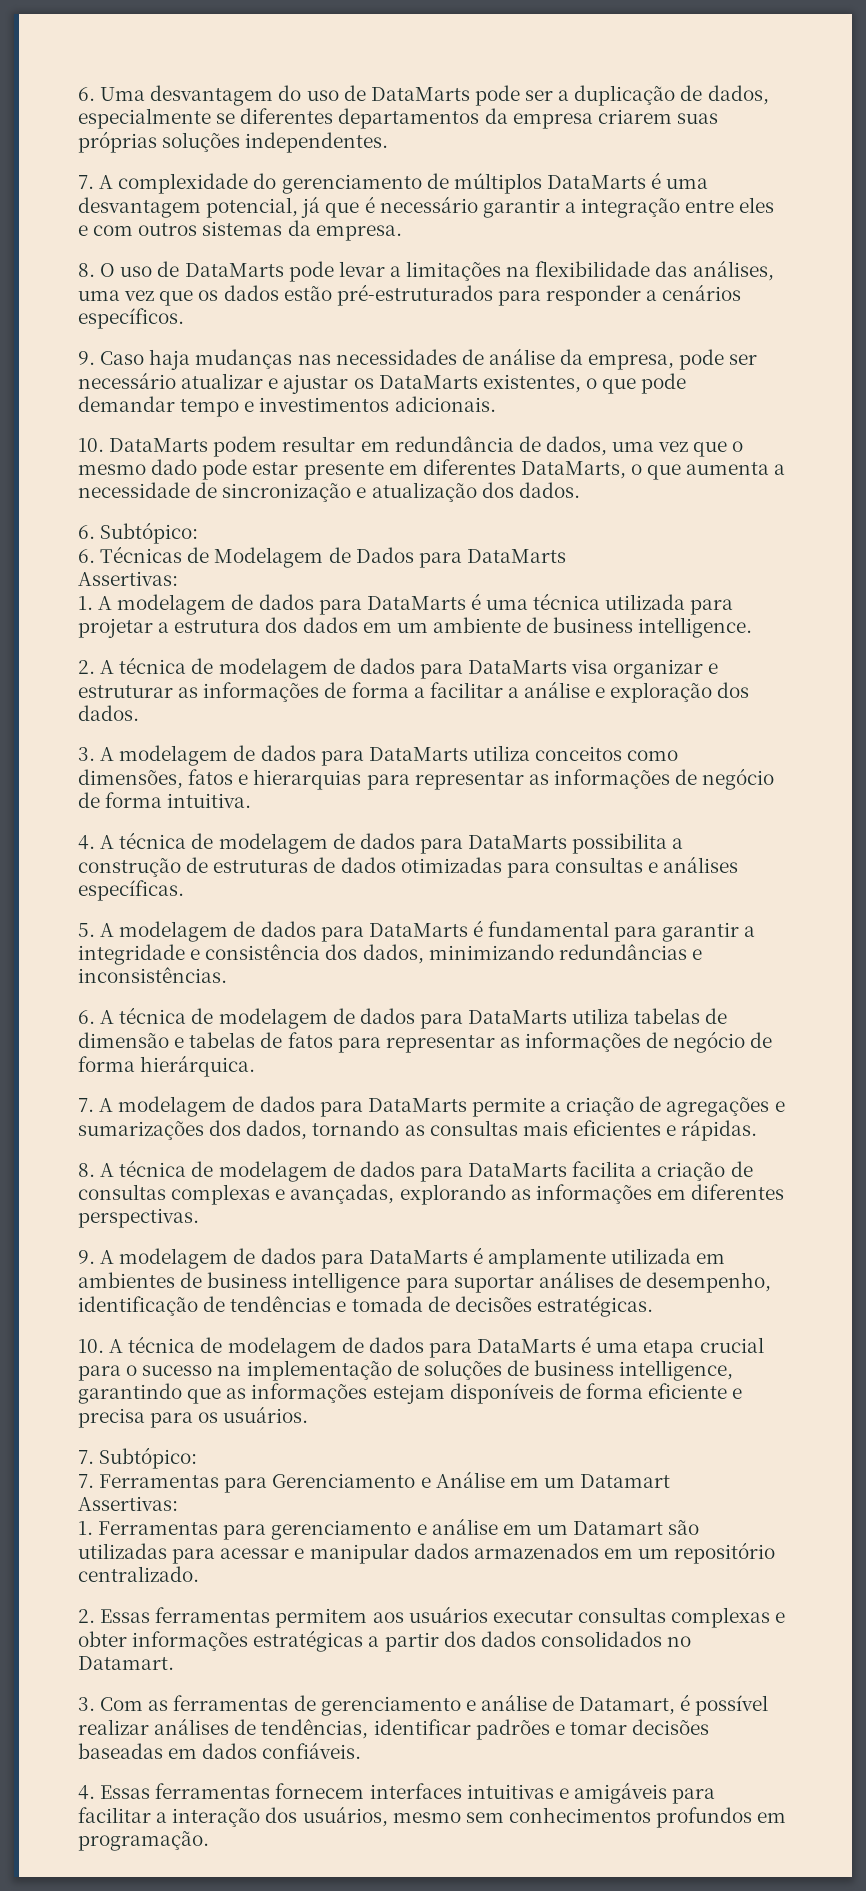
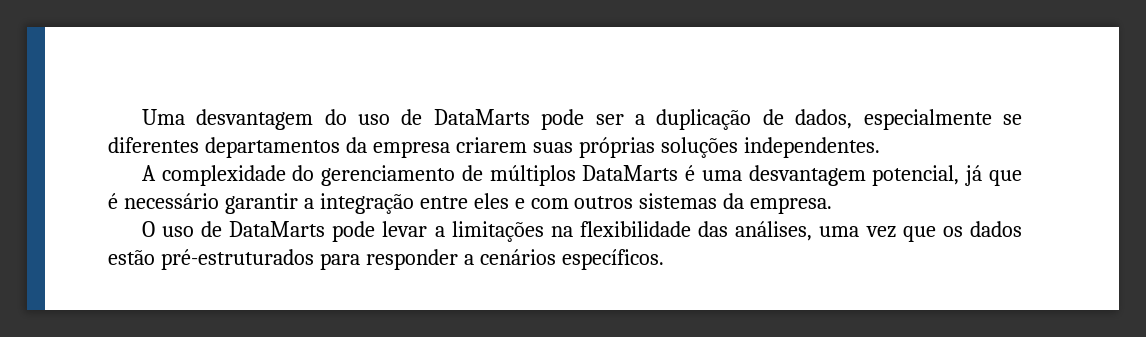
- 6. Uma desvantagem do uso de DataMarts pode ser a duplicação de dados, especialmente se diferentes departamentos da empresa criarem suas próprias soluções independentes.
+ Uma desvantagem do uso de DataMarts pode ser a duplicação de dados, especialmente se diferentes departamentos da empresa criarem suas próprias soluções independentes.
- 7. A complexidade do gerenciamento de múltiplos DataMarts é uma desvantagem potencial, já que é necessário garantir a integração entre eles e com outros sistemas da empresa.
+ A complexidade do gerenciamento de múltiplos DataMarts é uma desvantagem potencial, já que é necessário garantir a integração entre eles e com outros sistemas da empresa.
- 8. O uso de DataMarts pode levar a limitações na flexibilidade das análises, uma vez que os dados estão pré-estruturados para responder a cenários específicos.
+ O uso de DataMarts pode levar a limitações na flexibilidade das análises, uma vez que os dados estão pré-estruturados para responder a cenários específicos.
- 9. Caso haja mudanças nas necessidades de análise da empresa, pode ser necessário atualizar e ajustar os DataMarts existentes, o que pode demandar tempo e investimentos adicionais.
- 10. DataMarts podem resultar em redundância de dados, uma vez que o mesmo dado pode estar presente em diferentes DataMarts, o que aumenta a necessidade de sincronização e atualização dos dados.
- 6. Subtópico:
- 6. Técnicas de Modelagem de Dados para DataMarts
- Assertivas:
- 1. A modelagem de dados para DataMarts é uma técnica utilizada para projetar a estrutura dos dados em um ambiente de business intelligence.
- 2. A técnica de modelagem de dados para DataMarts visa organizar e estruturar as informações de forma a facilitar a análise e exploração dos dados.
- 3. A modelagem de dados para DataMarts utiliza conceitos como dimensões, fatos e hierarquias para representar as informações de negócio de forma intuitiva.
- 4. A técnica de modelagem de dados para DataMarts possibilita a construção de estruturas de dados otimizadas para consultas e análises específicas.
- 5. A modelagem de dados para DataMarts é fundamental para garantir a integridade e consistência dos dados, minimizando redundâncias e inconsistências.
- 6. A técnica de modelagem de dados para DataMarts utiliza tabelas de dimensão e tabelas de fatos para representar as informações de negócio de forma hierárquica.
- 7. A modelagem de dados para DataMarts permite a criação de agregações e sumarizações dos dados, tornando as consultas mais eficientes e rápidas.
- 8. A técnica de modelagem de dados para DataMarts facilita a criação de consultas complexas e avançadas, explorando as informações em diferentes perspectivas.
- 9. A modelagem de dados para DataMarts é amplamente utilizada em ambientes de business intelligence para suportar análises de desempenho, identificação de tendências e tomada de decisões estratégicas.
- 10. A técnica de modelagem de dados para DataMarts é uma etapa crucial para o sucesso na implementação de soluções de business intelligence, garantindo que as informações estejam disponíveis de forma eficiente e precisa para os usuários.
- 7. Subtópico:
- 7. Ferramentas para Gerenciamento e Análise em um Datamart
- Assertivas:
- 1. Ferramentas para gerenciamento e análise em um Datamart são utilizadas para acessar e manipular dados armazenados em um repositório centralizado.
- 2. Essas ferramentas permitem aos usuários executar consultas complexas e obter informações estratégicas a partir dos dados consolidados no Datamart.
- 3. Com as ferramentas de gerenciamento e análise de Datamart, é possível realizar análises de tendências, identificar padrões e tomar decisões baseadas em dados confiáveis.
- 4. Essas ferramentas fornecem interfaces intuitivas e amigáveis para facilitar a interação dos usuários, mesmo sem conhecimentos profundos em programação.

